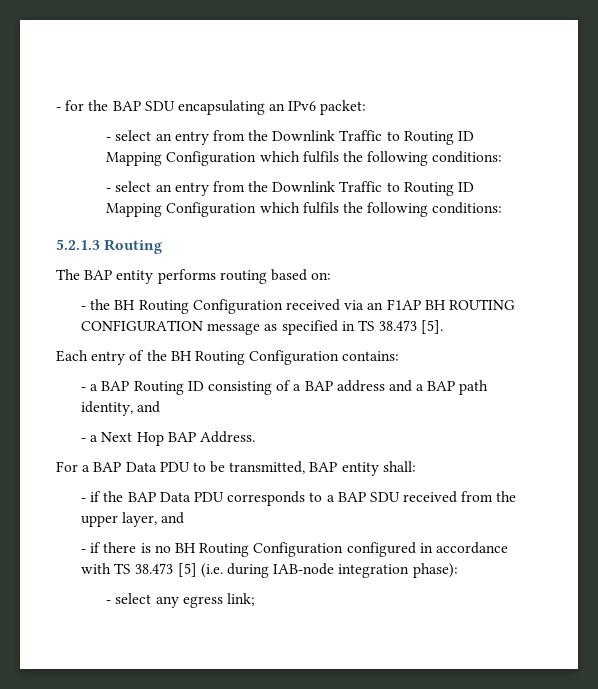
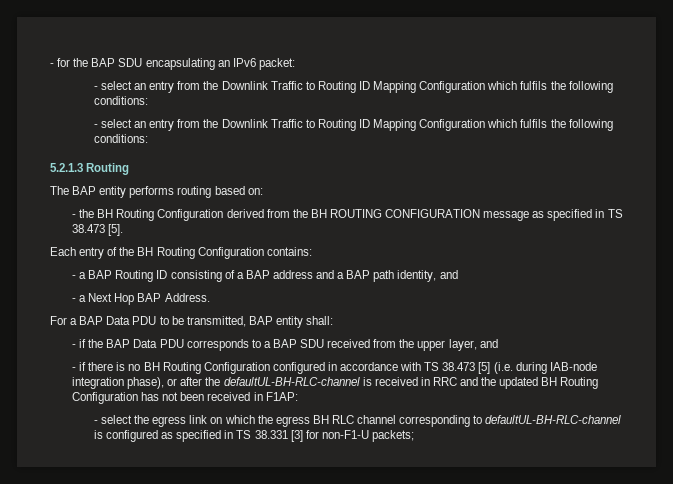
- - the BH Routing Configuration received via an F1AP BH ROUTING CONFIGURATION message as specified in TS 38.473 [5].
+ - the BH Routing Configuration derived from the BH ROUTING CONFIGURATION message as specified in TS 38.473 [5].
- - if there is no BH Routing Configuration configured in accordance with TS 38.473 [5] (i.e. during IAB-node integration phase):
- - select any egress link;
+ - if there is no BH Routing Configuration configured in accordance with TS 38.473 [5] (i.e. during IAB-node integration phase), or after the defaultUL-BH-RLC-channel is received in RRC and the updated BH Routing Configuration has not been received in F1AP:
+ - select the egress link on which the egress BH RLC channel corresponding to defaultUL-BH-RLC-channel is configured as specified in TS 38.331 [3] for non-F1-U packets;

